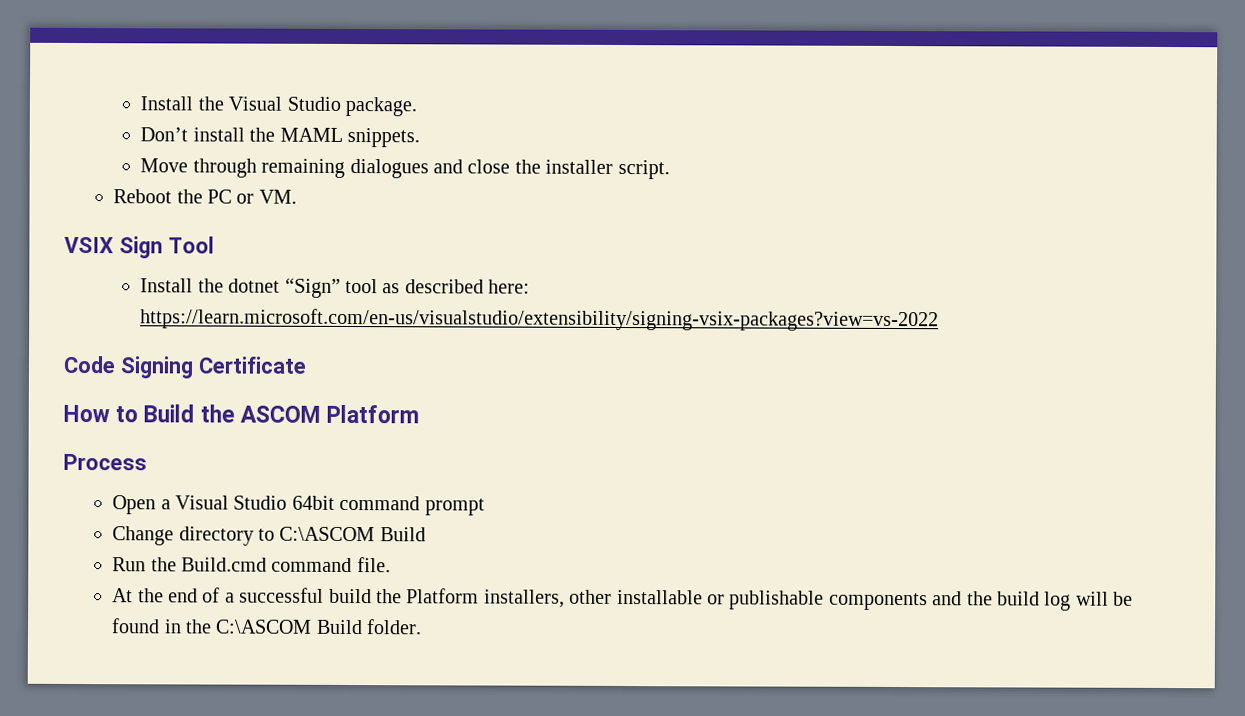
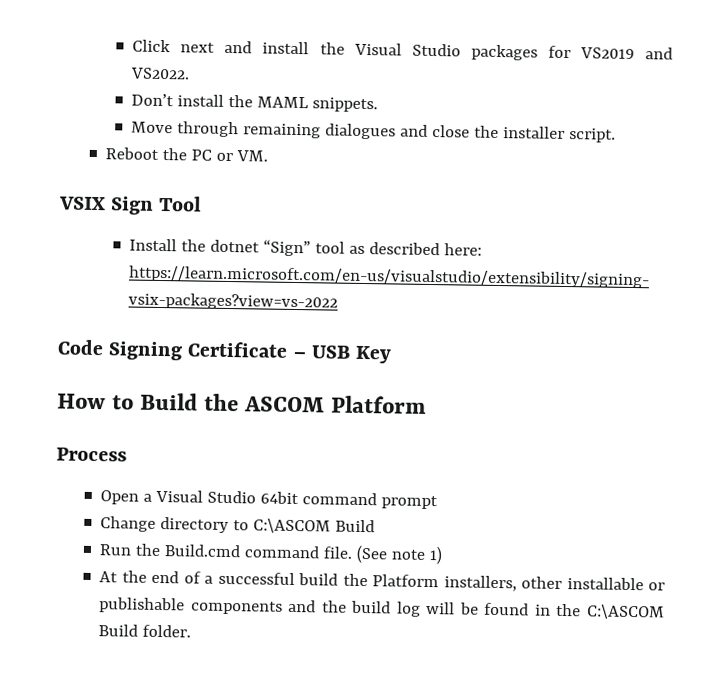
- Install the Visual Studio package.
+ Click next and install the Visual Studio packages for VS2019 and VS2022.
- Code Signing Certificate
+ Code Signing Certificate – USB Key
+ (See note 1)

